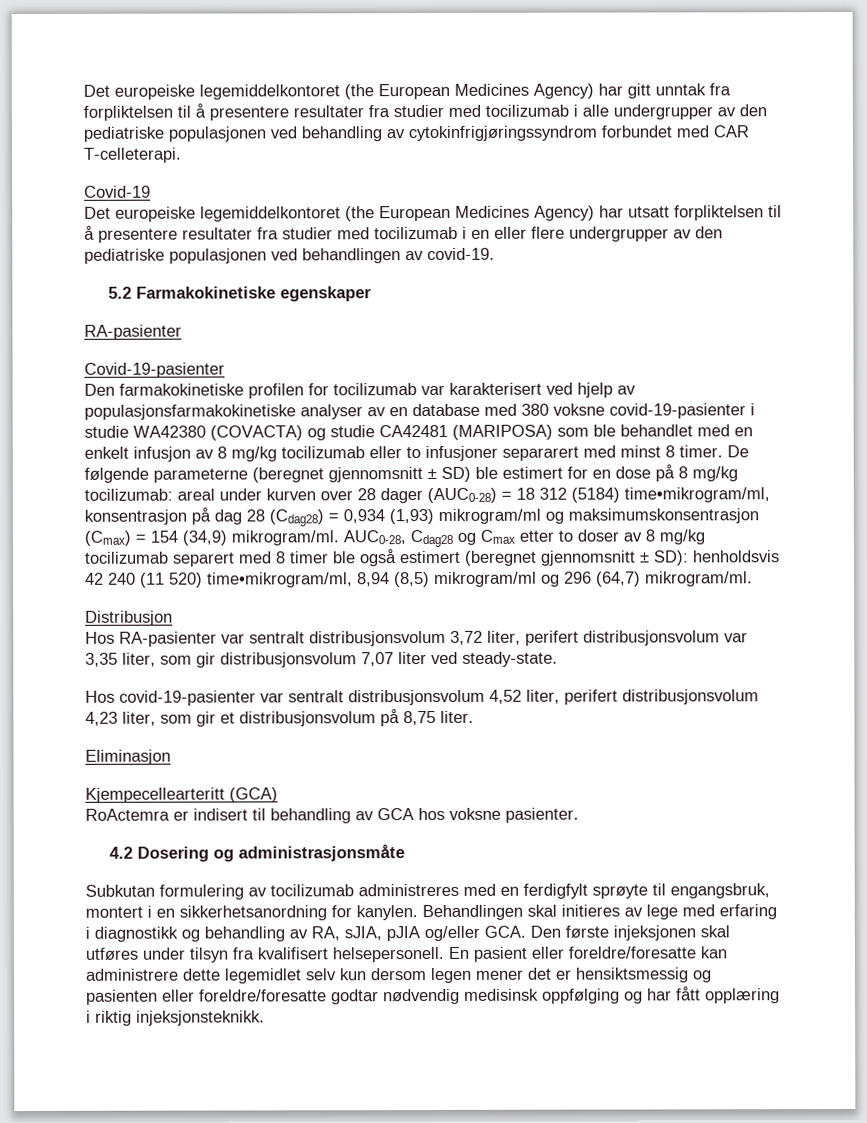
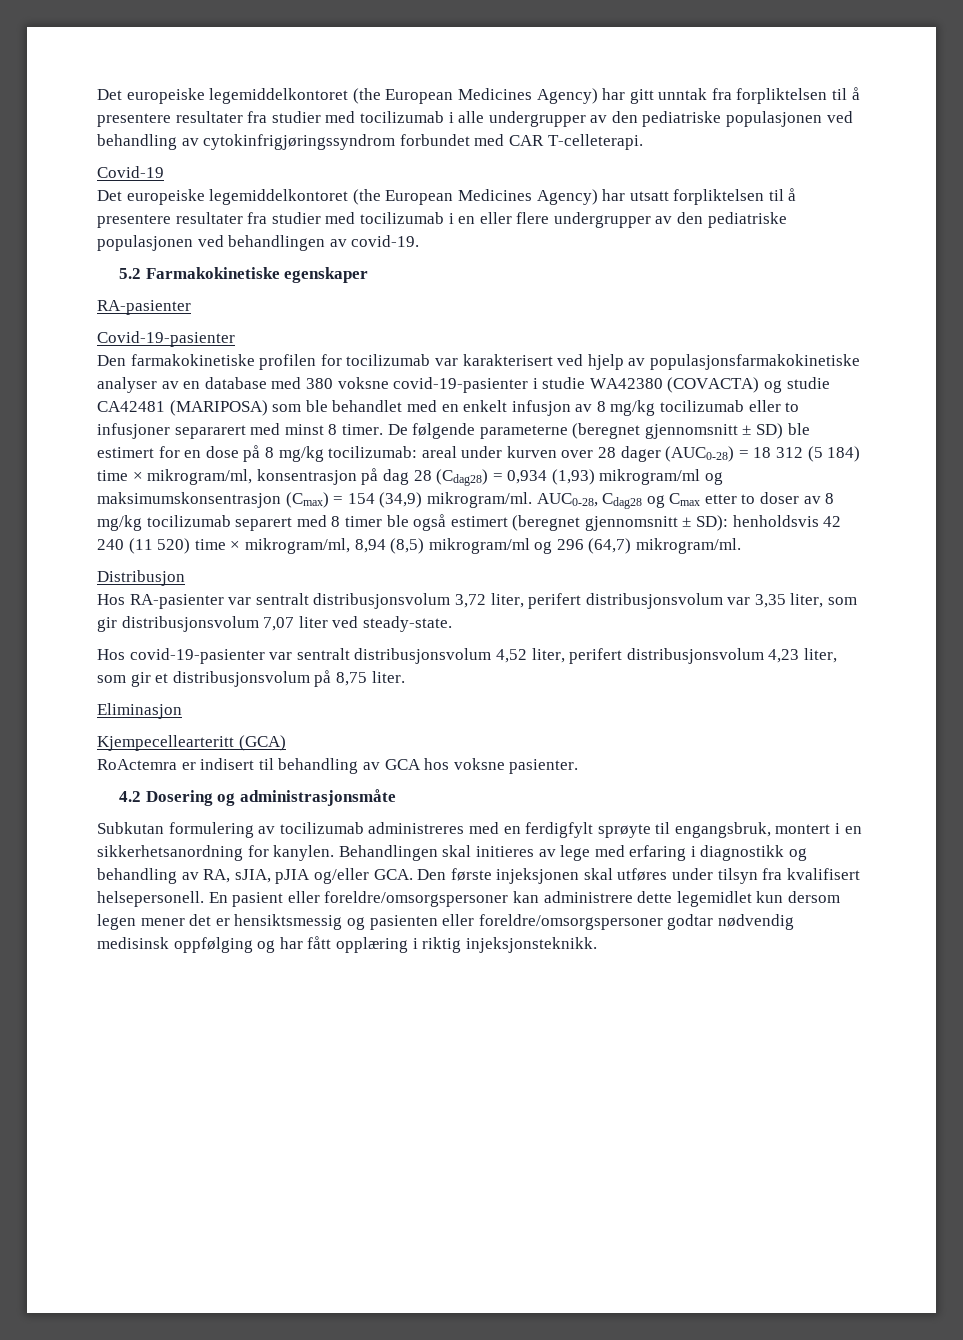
- De følgende parameterne (beregnet gjennomsnitt ± SD) ble estimert for en dose på 8 mg/kg tocilizumab: areal under kurven over 28 dager (AUC0-28) = 18 312 (5184) time•mikrogram/ml, konsentrasjon på dag 28 (Cdag28) = 0,934 (1,93) mikrogram/ml og maksimumskonsentrasjon (Cmax) = 154 (34,9) mikrogram/ml.
+ De følgende parameterne (beregnet gjennomsnitt ± SD) ble estimert for en dose på 8 mg/kg tocilizumab: areal under kurven over 28 dager (AUC0-28) = 18 312 (5 184) time × mikrogram/ml, konsentrasjon på dag 28 (Cdag28) = 0,934 (1,93) mikrogram/ml og maksimumskonsentrasjon (Cmax) = 154 (34,9) mikrogram/ml.
- AUC0-28, Cdag28 og Cmax etter to doser av 8 mg/kg tocilizumab separert med 8 timer ble også estimert (beregnet gjennomsnitt ± SD): henholdsvis 42 240 (11 520) time•mikrogram/ml, 8,94 (8,5) mikrogram/ml og 296 (64,7) mikrogram/ml.
+ AUC0-28, Cdag28 og Cmax etter to doser av 8 mg/kg tocilizumab separert med 8 timer ble også estimert (beregnet gjennomsnitt ± SD): henholdsvis 42 240 (11 520) time × mikrogram/ml, 8,94 (8,5) mikrogram/ml og 296 (64,7) mikrogram/ml.
- En pasient eller foreldre/foresatte kan administrere dette legemidlet selv kun dersom legen mener det er hensiktsmessig og pasienten eller foreldre/foresatte godtar nødvendig medisinsk oppfølging og har fått opplæring i riktig injeksjonsteknikk.
+ En pasient eller foreldre/omsorgspersoner kan administrere dette legemidlet kun dersom legen mener det er hensiktsmessig og pasienten eller foreldre/omsorgspersoner godtar nødvendig medisinsk oppfølging og har fått opplæring i riktig injeksjonsteknikk.

